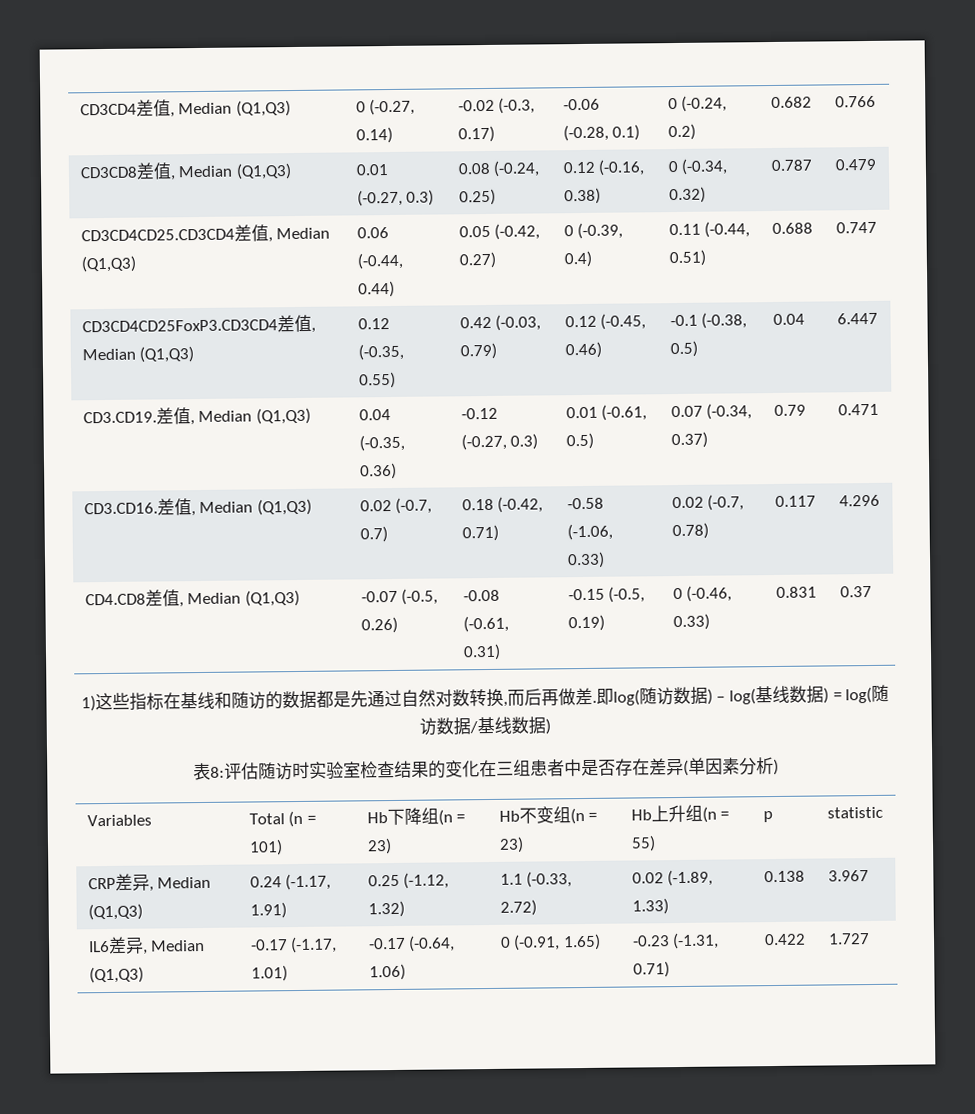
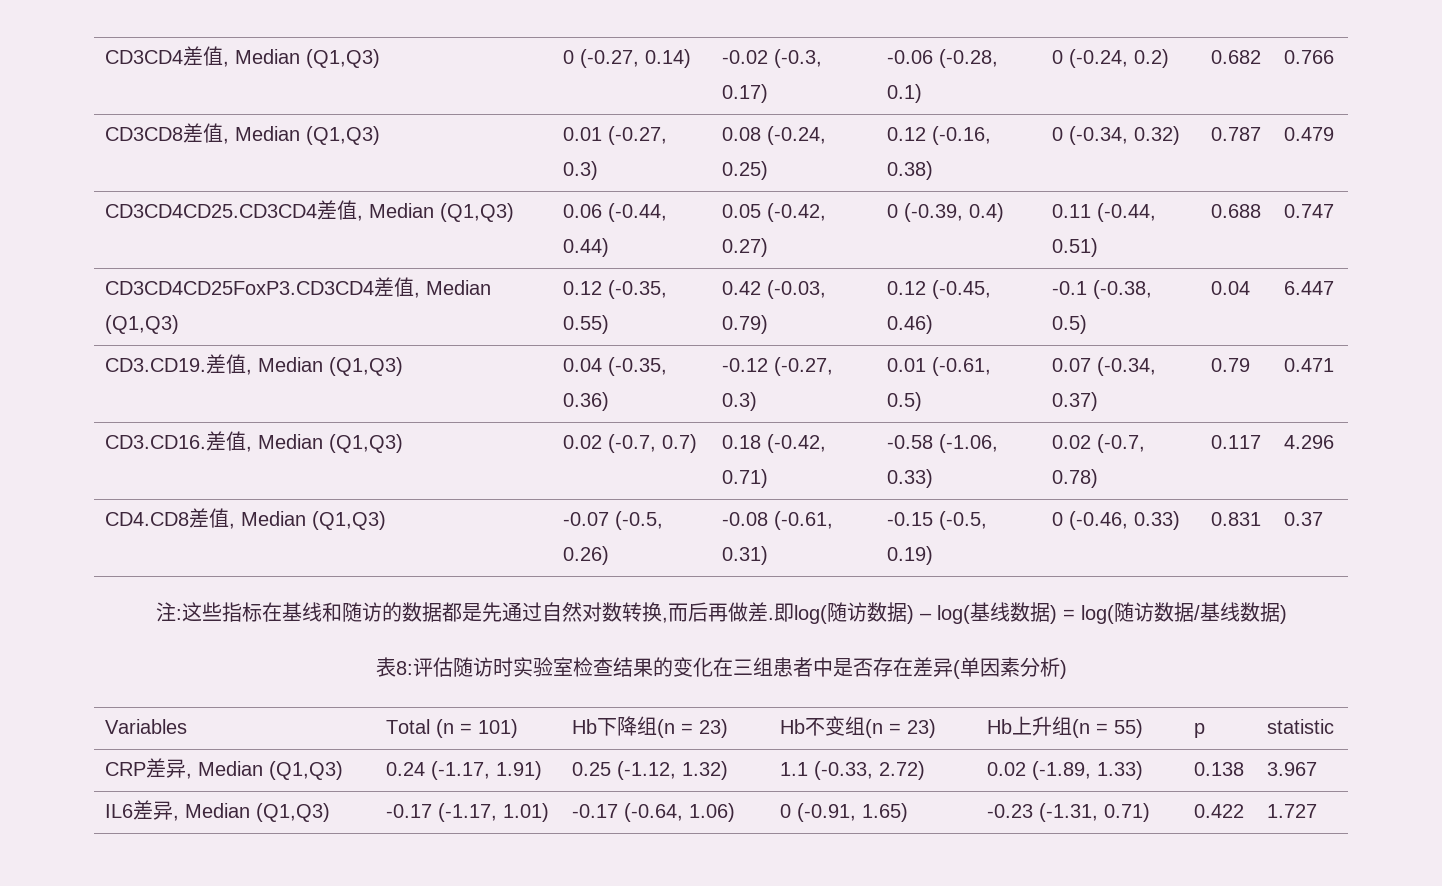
- 1)这些指标在基线和随访的数据都是先通过自然对数转换,而后再做差.
+ 注:这些指标在基线和随访的数据都是先通过自然对数转换,而后再做差.

